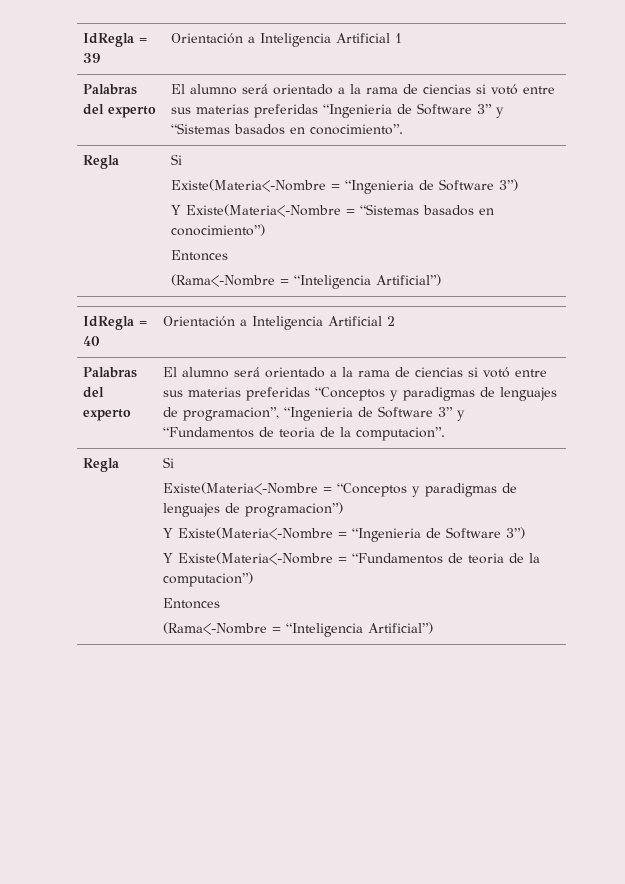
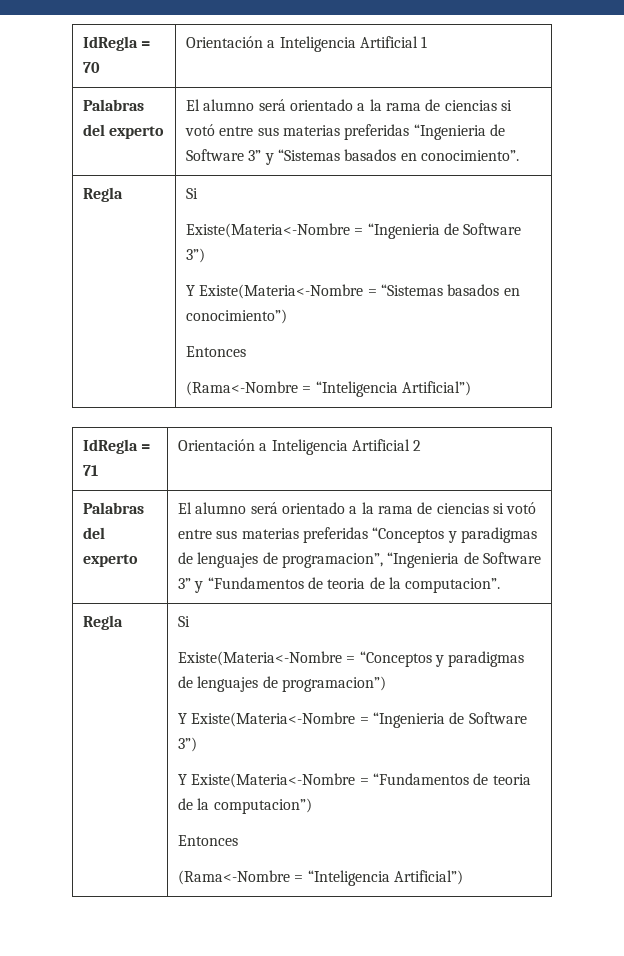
- IdRegla = 39 | Orientación a Inteligencia Artificial 1
+ IdRegla = 70 | Orientación a Inteligencia Artificial 1
- IdRegla = 40 | Orientación a Inteligencia Artificial 2
+ IdRegla = 71 | Orientación a Inteligencia Artificial 2

